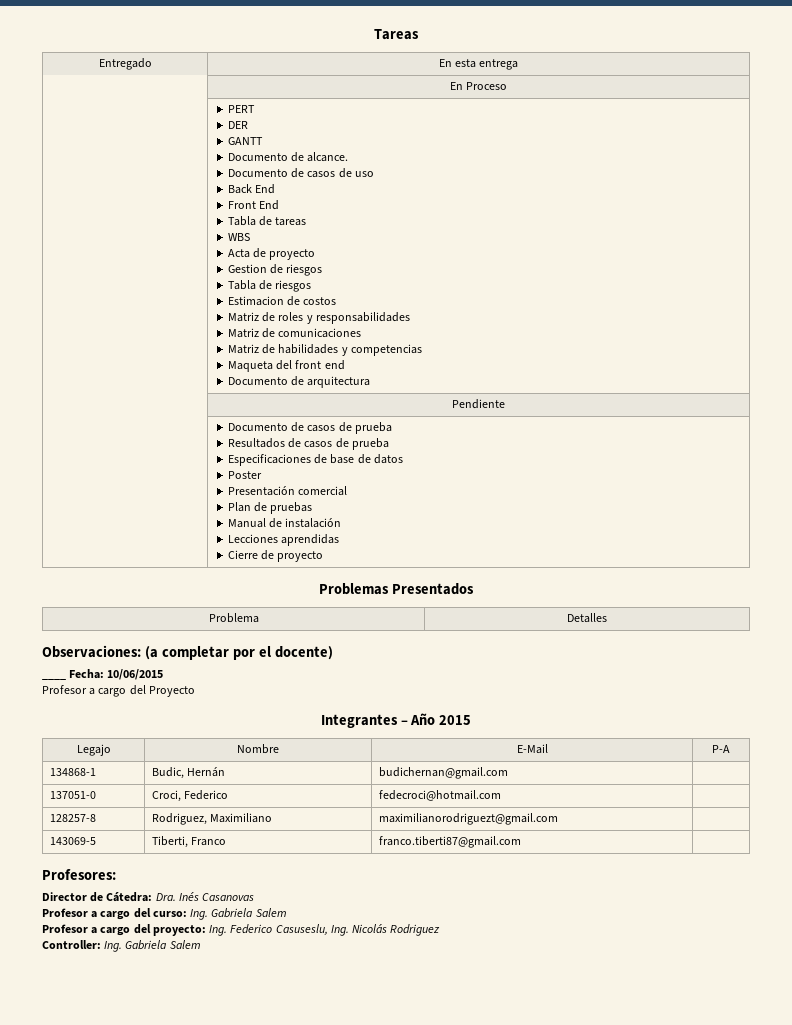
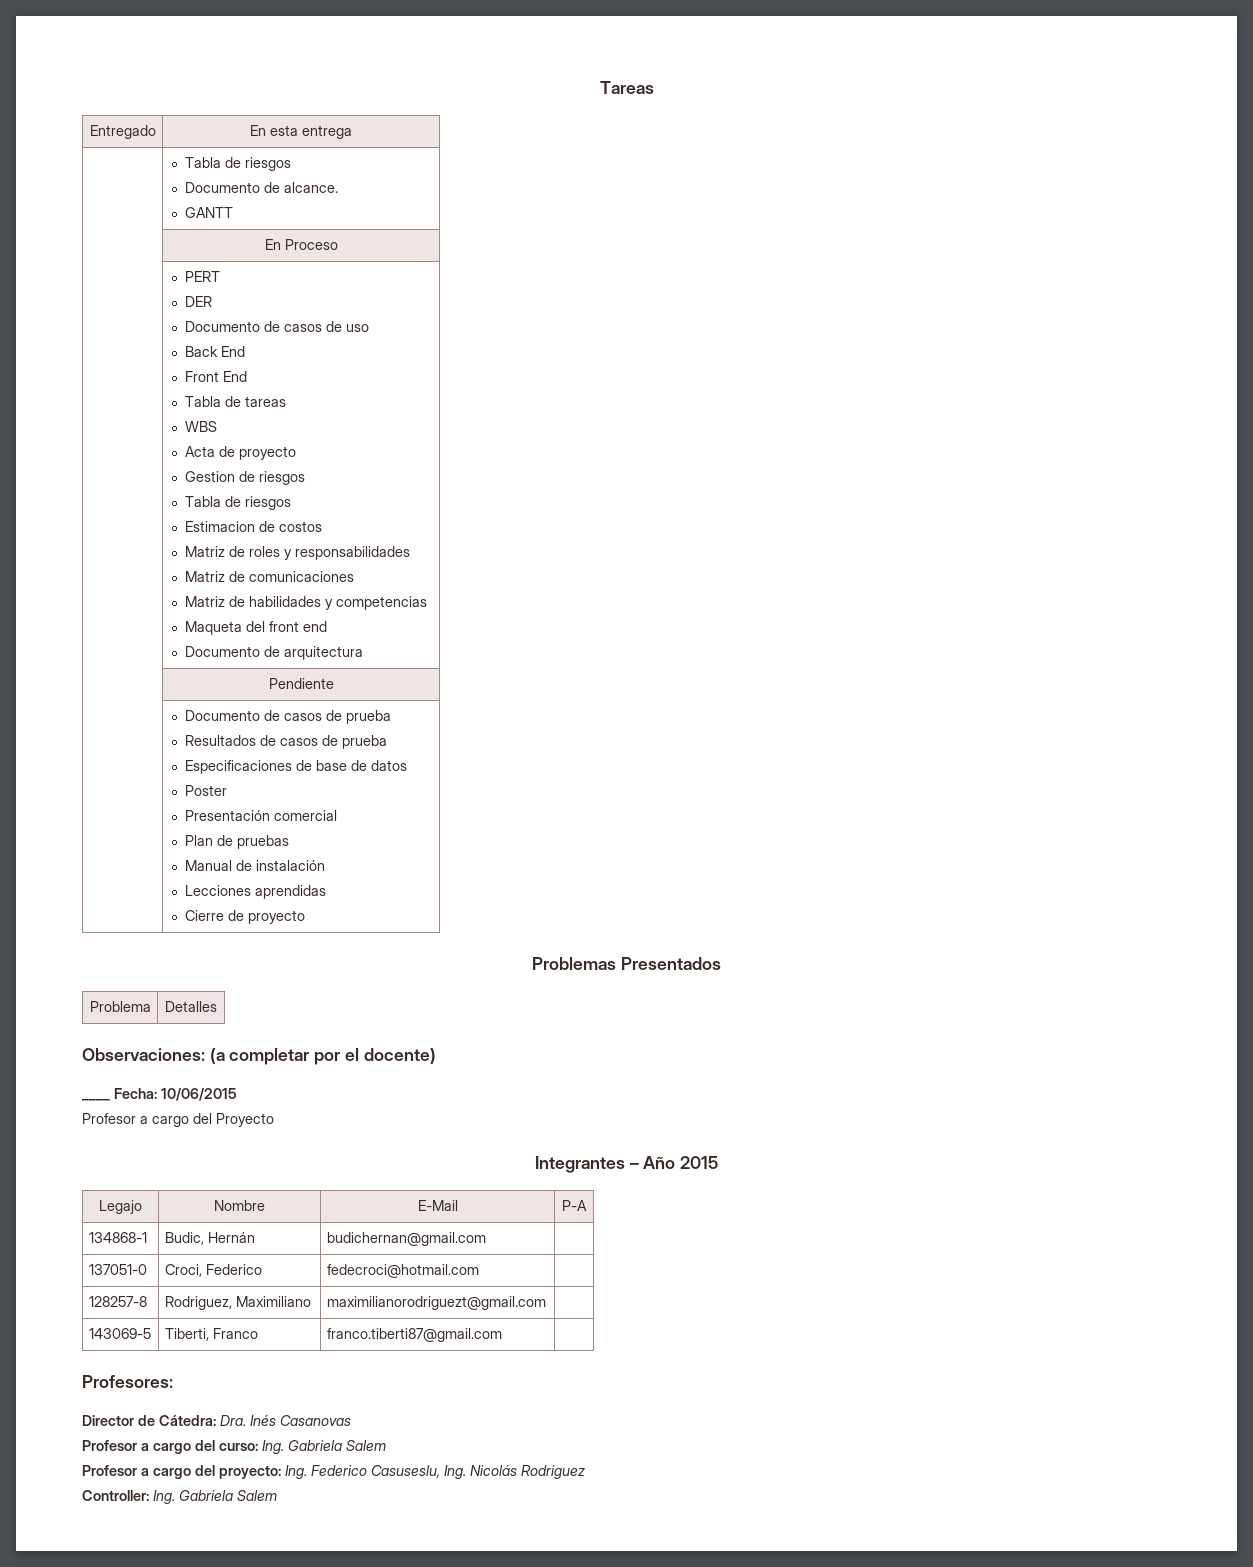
+ | Tabla de riesgos
+ Documento de alcance.
+ GANTT
- GANTT
- Documento de alcance.

